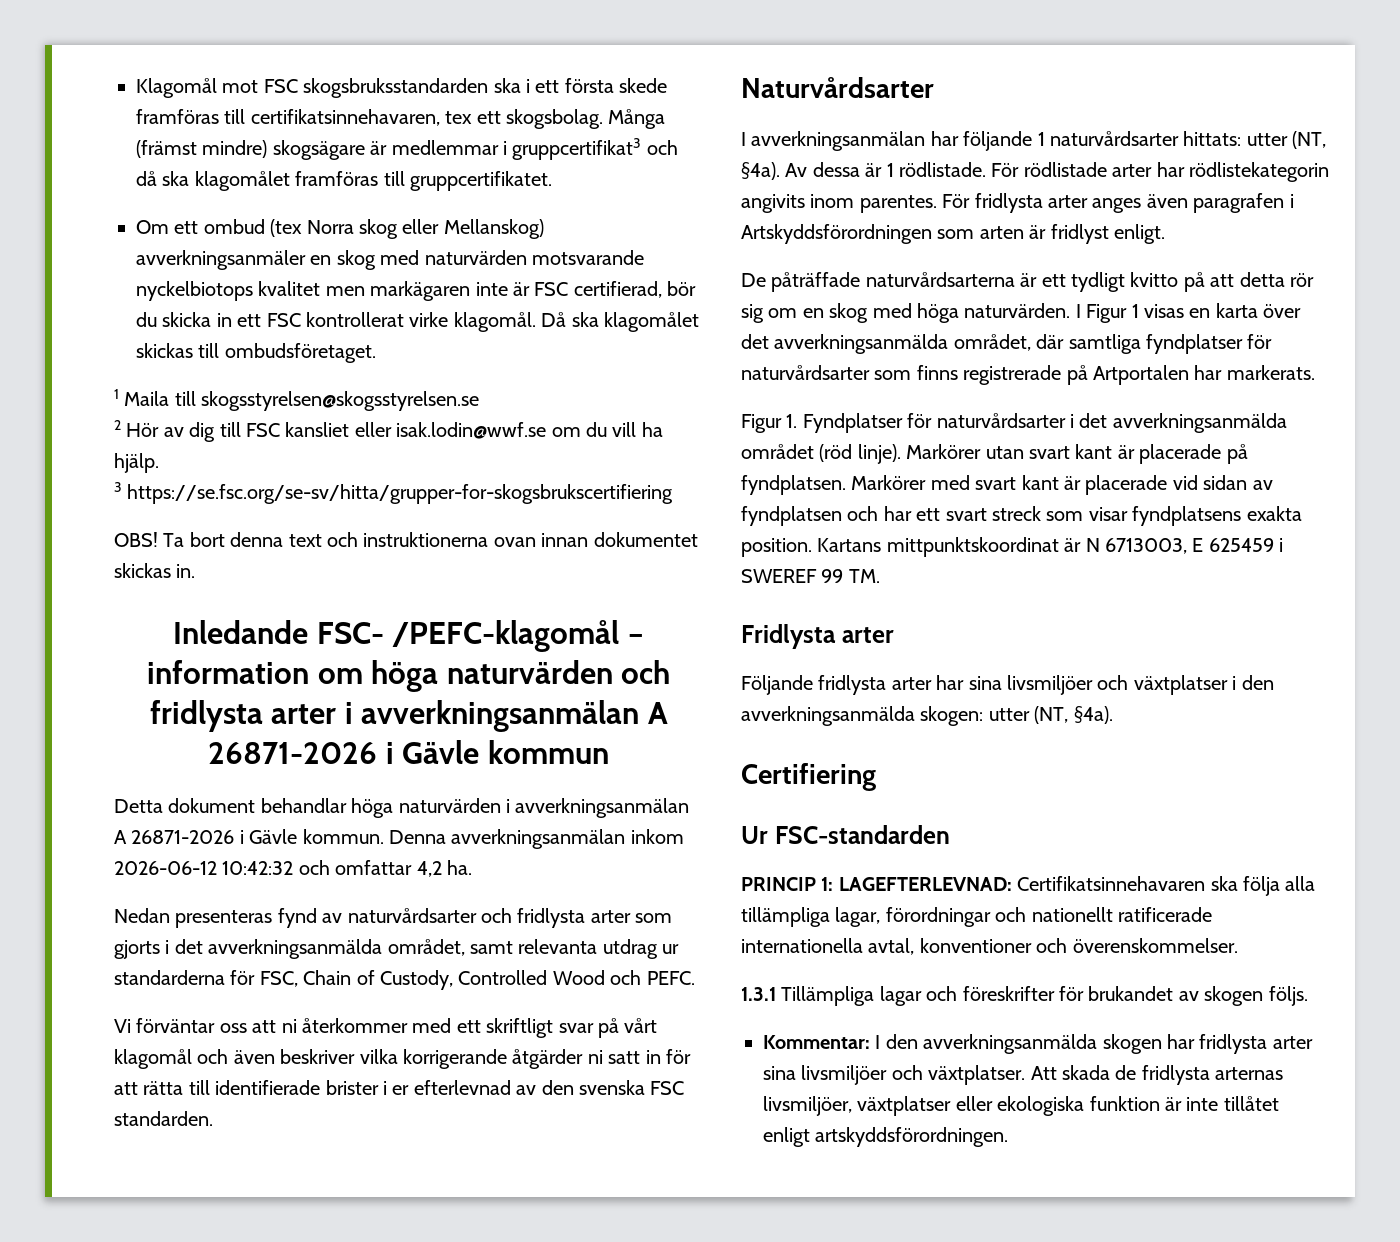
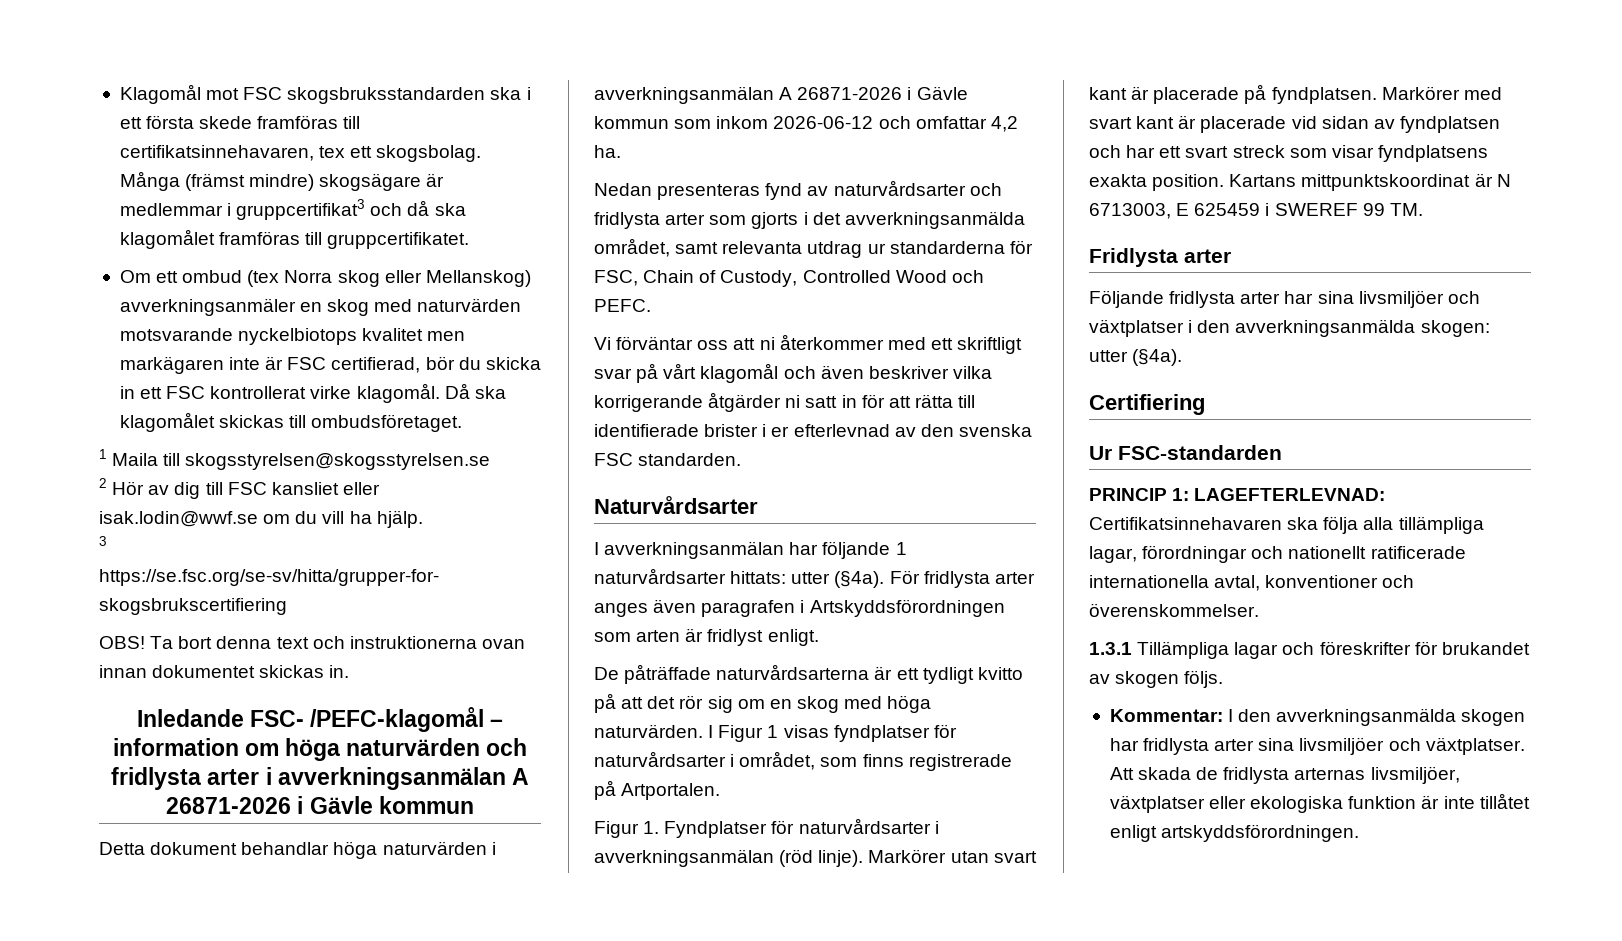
- Detta dokument behandlar höga naturvärden i avverkningsanmälan A 26871-2026 i Gävle kommun. Denna avverkningsanmälan inkom 2026-06-12 10:42:32 och omfattar 4,2 ha.
+ Detta dokument behandlar höga naturvärden i avverkningsanmälan A 26871-2026 i Gävle kommun som inkom 2026-06-12 och omfattar 4,2 ha.
- I avverkningsanmälan har följande 1 naturvårdsarter hittats: utter (NT, §4a). Av dessa är 1 rödlistade. För rödlistade arter har rödlistekategorin angivits inom parentes.
+ I avverkningsanmälan har följande 1 naturvårdsarter hittats: utter (§4a).
- De påträffade naturvårdsarterna är ett tydligt kvitto på att detta rör sig om en skog med höga naturvärden.
+ De påträffade naturvårdsarterna är ett tydligt kvitto på att det rör sig om en skog med höga naturvärden.
- I Figur 1 visas en karta över det avverkningsanmälda området, där samtliga fyndplatser för naturvårdsarter som finns registrerade på Artportalen har markerats.
+ I Figur 1 visas fyndplatser för naturvårdsarter i området, som finns registrerade på Artportalen.
- Figur 1. Fyndplatser för naturvårdsarter i det avverkningsanmälda området (röd linje).
+ Figur 1. Fyndplatser för naturvårdsarter i avverkningsanmälan (röd linje).
- Följande fridlysta arter har sina livsmiljöer och växtplatser i den avverkningsanmälda skogen: utter (NT, §4a).
+ Följande fridlysta arter har sina livsmiljöer och växtplatser i den avverkningsanmälda skogen: utter (§4a).

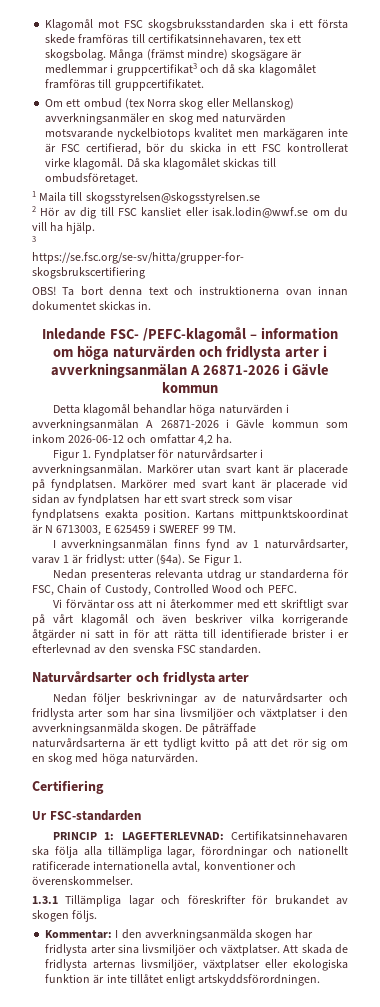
- Detta dokument behandlar höga naturvärden i avverkningsanmälan A 26871-2026 i Gävle kommun som inkom 2026-06-12 och omfattar 4,2 ha.
+ Detta klagomål behandlar höga naturvärden i avverkningsanmälan A 26871-2026 i Gävle kommun som inkom 2026-06-12 och omfattar 4,2 ha.
- Nedan presenteras fynd av naturvårdsarter och fridlysta arter som gjorts i det avverkningsanmälda området, samt relevanta utdrag ur standarderna för FSC, Chain of Custody, Controlled Wood och PEFC.
+ Figur 1. Fyndplatser för naturvårdsarter i avverkningsanmälan. Markörer utan svart kant är placerade på fyndplatsen. Markörer med svart kant är placerade vid sidan av fyndplatsen har ett svart streck som visar fyndplatsens exakta position. Kartans mittpunktskoordinat är N 6713003, E 625459 i SWEREF 99 TM.
+ I avverkningsanmälan finns fynd av 1 naturvårdsarter, varav 1 är fridlyst: utter (§4a). Se Figur 1.
+ Nedan presenteras relevanta utdrag ur standarderna för FSC, Chain of Custody, Controlled Wood och PEFC.
- Naturvårdsarter
- I avverkningsanmälan har följande 1 naturvårdsarter hittats: utter (§4a). För fridlysta arter anges även paragrafen i Artskyddsförordningen som arten är fridlyst enligt.
- De påträffade naturvårdsarterna är ett tydligt kvitto på att det rör sig om en skog med höga naturvärden. I Figur 1 visas fyndplatser för naturvårdsarter i området, som finns registrerade på Artportalen.
- Figur 1. Fyndplatser för naturvårdsarter i avverkningsanmälan (röd linje). Markörer utan svart kant är placerade på fyndplatsen. Markörer med svart kant är placerade vid sidan av fyndplatsen och har ett svart streck som visar fyndplatsens exakta position. Kartans mittpunktskoordinat är N 6713003, E 625459 i SWEREF 99 TM.
- Fridlysta arter
- Följande fridlysta arter har sina livsmiljöer och växtplatser i den avverkningsanmälda skogen: utter (§4a).
+ Naturvårdsarter och fridlysta arter
+ Nedan följer beskrivningar av de naturvårdsarter och fridlysta arter som har sina livsmiljöer och växtplatser i den avverkningsanmälda skogen. De påträffade naturvårdsarterna är ett tydligt kvitto på att det rör sig om en skog med höga naturvärden.

